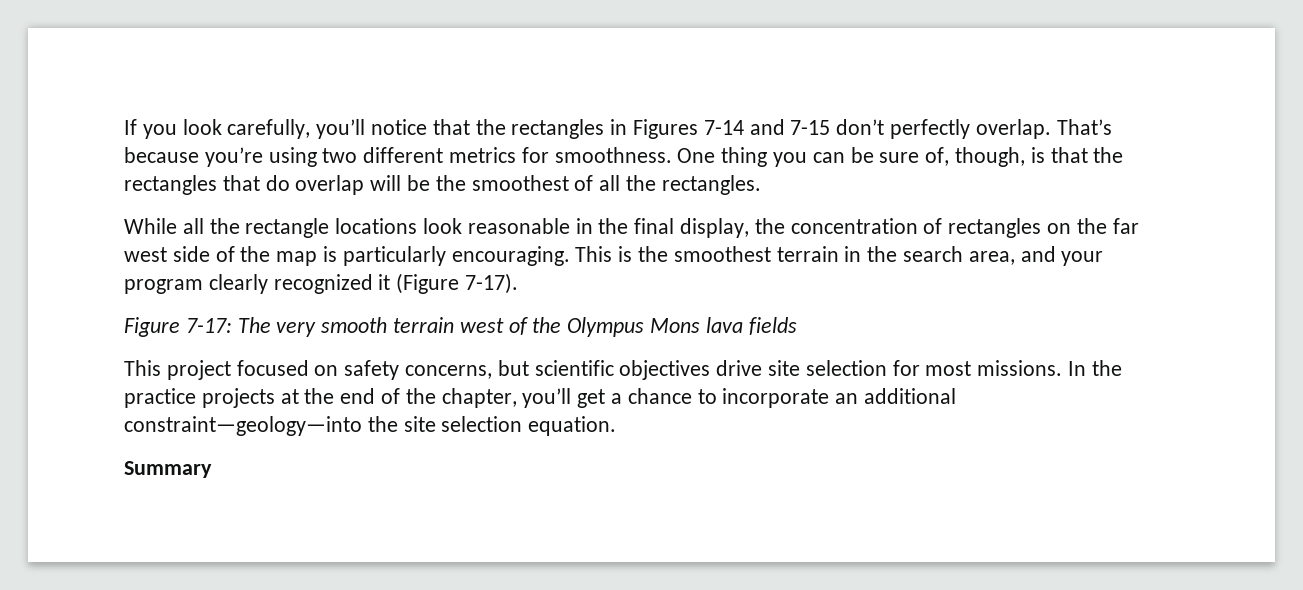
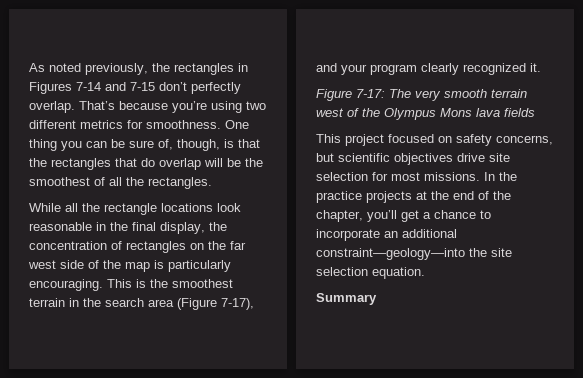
- If you look carefully, you’ll notice that the rectangles in Figures 7-14 and 7-15 don’t perfectly overlap.
+ As noted previously, the rectangles in Figures 7-14 and 7-15 don’t perfectly overlap.
- This is the smoothest terrain in the search area, and your program clearly recognized it (Figure 7-17).
+ This is the smoothest terrain in the search area (Figure 7-17), and your program clearly recognized it.

